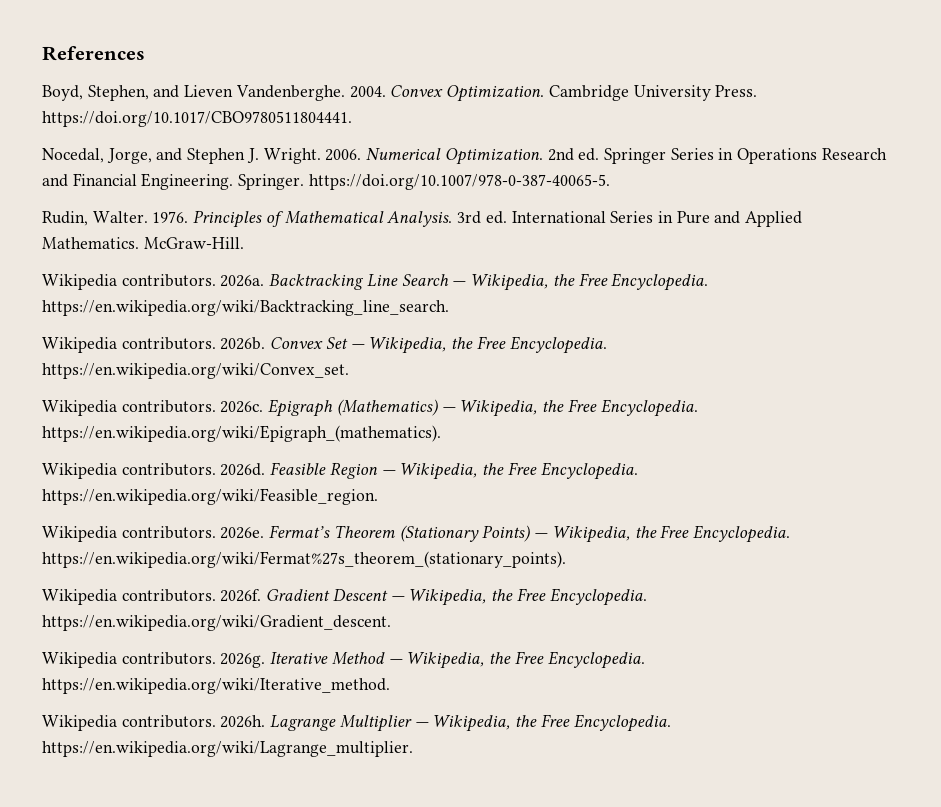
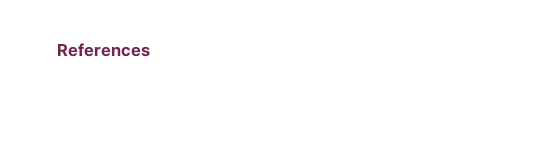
- Boyd, Stephen, and Lieven Vandenberghe. 2004. Convex Optimization. Cambridge University Press. https://doi.org/10.1017/CBO9780511804441.
- Nocedal, Jorge, and Stephen J. Wright. 2006. Numerical Optimization. 2nd ed. Springer Series in Operations Research and Financial Engineering. Springer. https://doi.org/10.1007/978-0-387-40065-5.
- Rudin, Walter. 1976. Principles of Mathematical Analysis. 3rd ed. International Series in Pure and Applied Mathematics. McGraw-Hill.
- Wikipedia contributors. 2026a. Backtracking Line Search — Wikipedia, the Free Encyclopedia. https://en.wikipedia.org/wiki/Backtracking_line_search.
- Wikipedia contributors. 2026b. Convex Set — Wikipedia, the Free Encyclopedia. https://en.wikipedia.org/wiki/Convex_set.
- Wikipedia contributors. 2026c. Epigraph (Mathematics) — Wikipedia, the Free Encyclopedia. https://en.wikipedia.org/wiki/Epigraph_(mathematics).
- Wikipedia contributors. 2026d. Feasible Region — Wikipedia, the Free Encyclopedia. https://en.wikipedia.org/wiki/Feasible_region.
- Wikipedia contributors. 2026e. Fermat’s Theorem (Stationary Points) — Wikipedia, the Free Encyclopedia. https://en.wikipedia.org/wiki/Fermat%27s_theorem_(stationary_points).
- Wikipedia contributors. 2026f. Gradient Descent — Wikipedia, the Free Encyclopedia. https://en.wikipedia.org/wiki/Gradient_descent.
- Wikipedia contributors. 2026g. Iterative Method — Wikipedia, the Free Encyclopedia. https://en.wikipedia.org/wiki/Iterative_method.
- Wikipedia contributors. 2026h. Lagrange Multiplier — Wikipedia, the Free Encyclopedia. https://en.wikipedia.org/wiki/Lagrange_multiplier.

